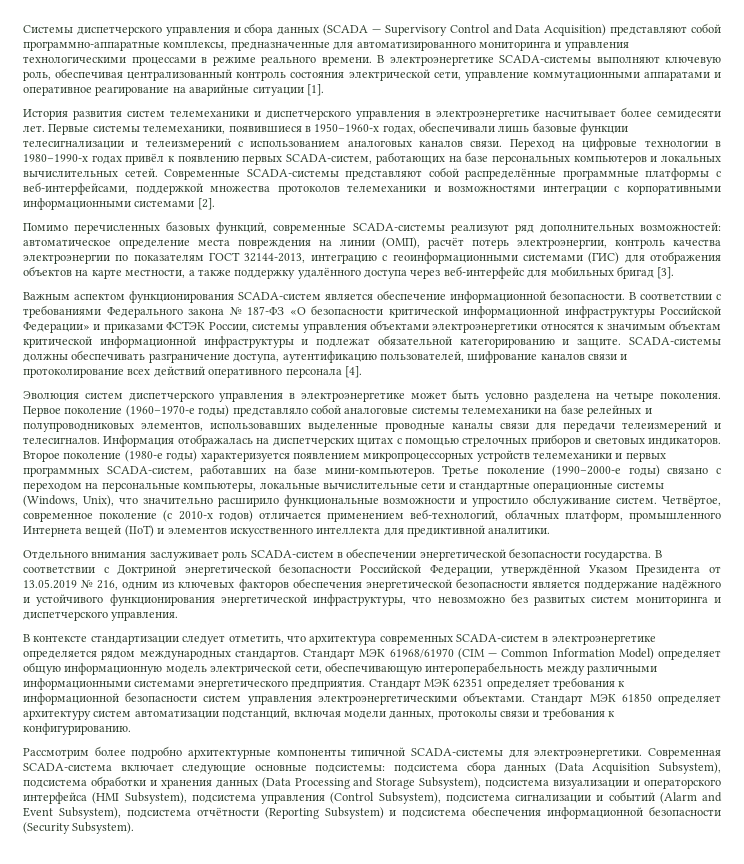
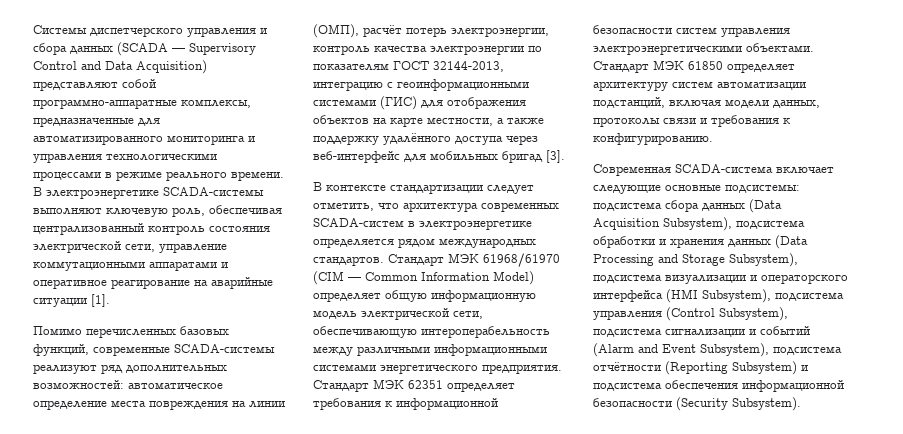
- История развития систем телемеханики и диспетчерского управления в электроэнергетике насчитывает более семидесяти лет. Первые системы телемеханики, появившиеся в 1950–1960-х годах, обеспечивали лишь базовые функции телесигнализации и телеизмерений с использованием аналоговых каналов связи. Переход на цифровые технологии в 1980–1990-х годах привёл к появлению первых SCADA-систем, работающих на базе персональных компьютеров и локальных вычислительных сетей. Современные SCADA-системы представляют собой распределённые программные платформы с веб-интерфейсами, поддержкой множества протоколов телемеханики и возможностями интеграции с корпоративными информационными системами [2].
- Важным аспектом функционирования SCADA-систем является обеспечение информационной безопасности. В соответствии с требованиями Федерального закона № 187-ФЗ «О безопасности критической информационной инфраструктуры Российской Федерации» и приказами ФСТЭК России, системы управления объектами электроэнергетики относятся к значимым объектам критической информационной инфраструктуры и подлежат обязательной категорированию и защите. SCADA-системы должны обеспечивать разграничение доступа, аутентификацию пользователей, шифрование каналов связи и протоколирование всех действий оперативного персонала [4].
- Эволюция систем диспетчерского управления в электроэнергетике может быть условно разделена на четыре поколения. Первое поколение (1960–1970-е годы) представляло собой аналоговые системы телемеханики на базе релейных и полупроводниковых элементов, использовавших выделенные проводные каналы связи для передачи телеизмерений и телесигналов. Информация отображалась на диспетчерских щитах с помощью стрелочных приборов и световых индикаторов. Второе поколение (1980-е годы) характеризуется появлением микропроцессорных устройств телемеханики и первых программных SCADA-систем, работавших на базе мини-компьютеров. Третье поколение (1990–2000-е годы) связано с переходом на персональные компьютеры, локальные вычислительные сети и стандартные операционные системы (Windows, Unix), что значительно расширило функциональные возможности и упростило обслуживание систем. Четвёртое, современное поколение (с 2010-х годов) отличается применением веб-технологий, облачных платформ, промышленного Интернета вещей (IIoT) и элементов искусственного интеллекта для предиктивной аналитики.
- Отдельного внимания заслуживает роль SCADA-систем в обеспечении энергетической безопасности государства. В соответствии с Доктриной энергетической безопасности Российской Федерации, утверждённой Указом Президента от 13.05.2019 № 216, одним из ключевых факторов обеспечения энергетической безопасности является поддержание надёжного и устойчивого функционирования энергетической инфраструктуры, что невозможно без развитых систем мониторинга и диспетчерского управления.
- Рассмотрим более подробно архитектурные компоненты типичной SCADA-системы для электроэнергетики.

